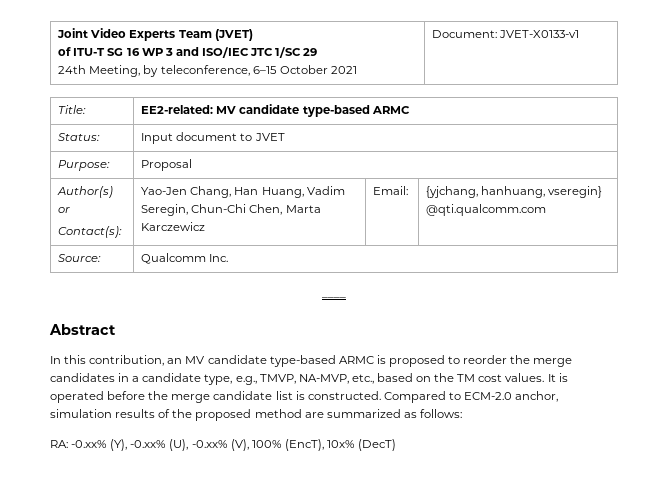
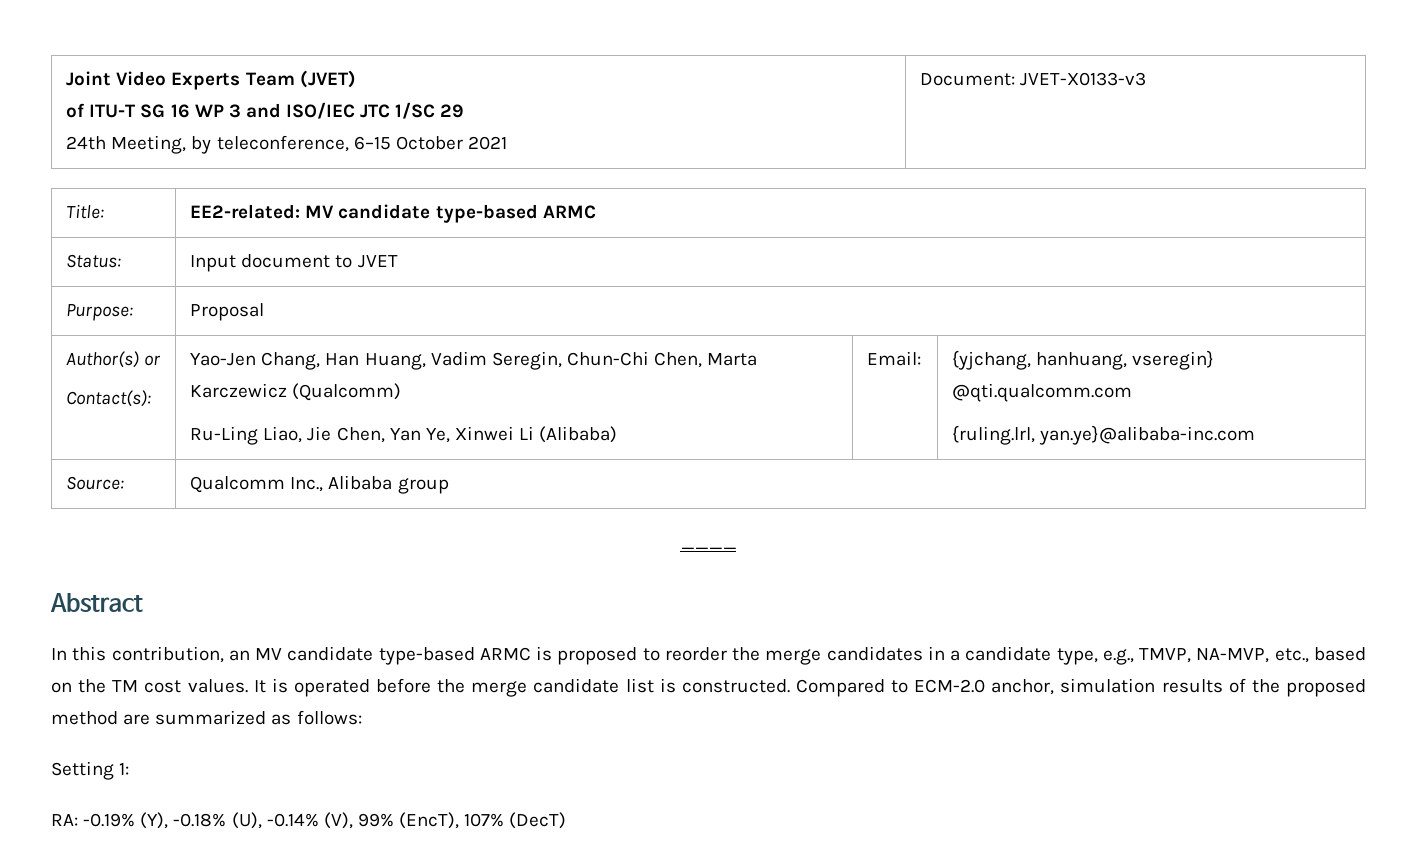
  Joint Video Experts Team (JVET)
  of ITU-T SG 16 WP 3 and ISO/IEC JTC 1/SC 29
- 24th Meeting, by teleconference, 6–15 October 2021 | Document: JVET-X0133-v1
+ 24th Meeting, by teleconference, 6–15 October 2021 | Document: JVET-X0133-v3
  Author(s) or
- Contact(s): | Yao-Jen Chang, Han Huang, Vadim Seregin, Chun-Chi Chen, Marta Karczewicz | Email: | {yjchang, hanhuang, vseregin} @qti.qualcomm.com
+ Contact(s): | Yao-Jen Chang, Han Huang, Vadim Seregin, Chun-Chi Chen, Marta Karczewicz (Qualcomm)
+ Ru-Ling Liao, Jie Chen, Yan Ye, Xinwei Li (Alibaba) | Email: | {yjchang, hanhuang, vseregin} @qti.qualcomm.com
+ {ruling.lrl, yan.ye}@alibaba-inc.com
- Source: | Qualcomm Inc.
+ Source: | Qualcomm Inc., Alibaba group
+ Setting 1:
- RA: -0.xx% (Y), -0.xx% (U), -0.xx% (V), 100% (EncT), 10x% (DecT)
+ RA: -0.19% (Y), -0.18% (U), -0.14% (V), 99% (EncT), 107% (DecT)

